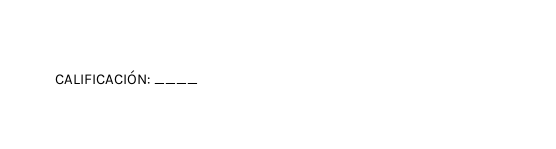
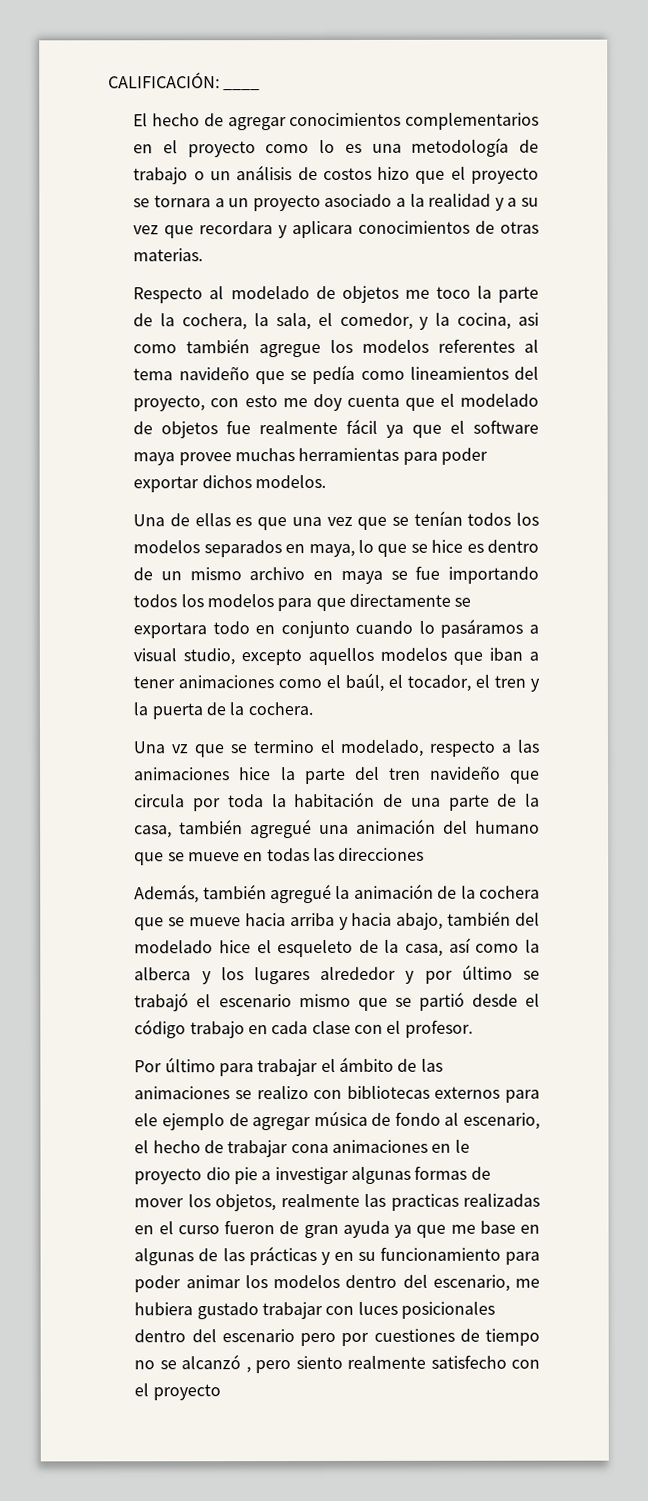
+ El hecho de agregar conocimientos complementarios en el proyecto como lo es una metodología de trabajo o un análisis de costos hizo que el proyecto se tornara a un proyecto asociado a la realidad y a su vez que recordara y aplicara conocimientos de otras materias.
+ Respecto al modelado de objetos me toco la parte de la cochera, la sala, el comedor, y la cocina, asi como también agregue los modelos referentes al tema navideño que se pedía como lineamientos del proyecto, con esto me doy cuenta que el modelado de objetos fue realmente fácil ya que el software maya provee muchas herramientas para poder exportar dichos modelos.
+ Una de ellas es que una vez que se tenían todos los modelos separados en maya, lo que se hice es dentro de un mismo archivo en maya se fue importando todos los modelos para que directamente se exportara todo en conjunto cuando lo pasáramos a visual studio, excepto aquellos modelos que iban a tener animaciones como el baúl, el tocador, el tren y la puerta de la cochera.
+ Una vz que se termino el modelado, respecto a las animaciones hice la parte del tren navideño que circula por toda la habitación de una parte de la casa, también agregué una animación del humano que se mueve en todas las direcciones
+ Además, también agregué la animación de la cochera que se mueve hacia arriba y hacia abajo, también del modelado hice el esqueleto de la casa, así como la alberca y los lugares alrededor y por último se trabajó el escenario mismo que se partió desde el código trabajo en cada clase con el profesor.
+ Por último para trabajar el ámbito de las animaciones se realizo con bibliotecas externos para ele ejemplo de agregar música de fondo al escenario, el hecho de trabajar cona animaciones en le proyecto dio pie a investigar algunas formas de mover los objetos, realmente las practicas realizadas en el curso fueron de gran ayuda ya que me base en algunas de las prácticas y en su funcionamiento para poder animar los modelos dentro del escenario, me hubiera gustado trabajar con luces posicionales dentro del escenario pero por cuestiones de tiempo no se alcanzó , pero siento realmente satisfecho con el proyecto

